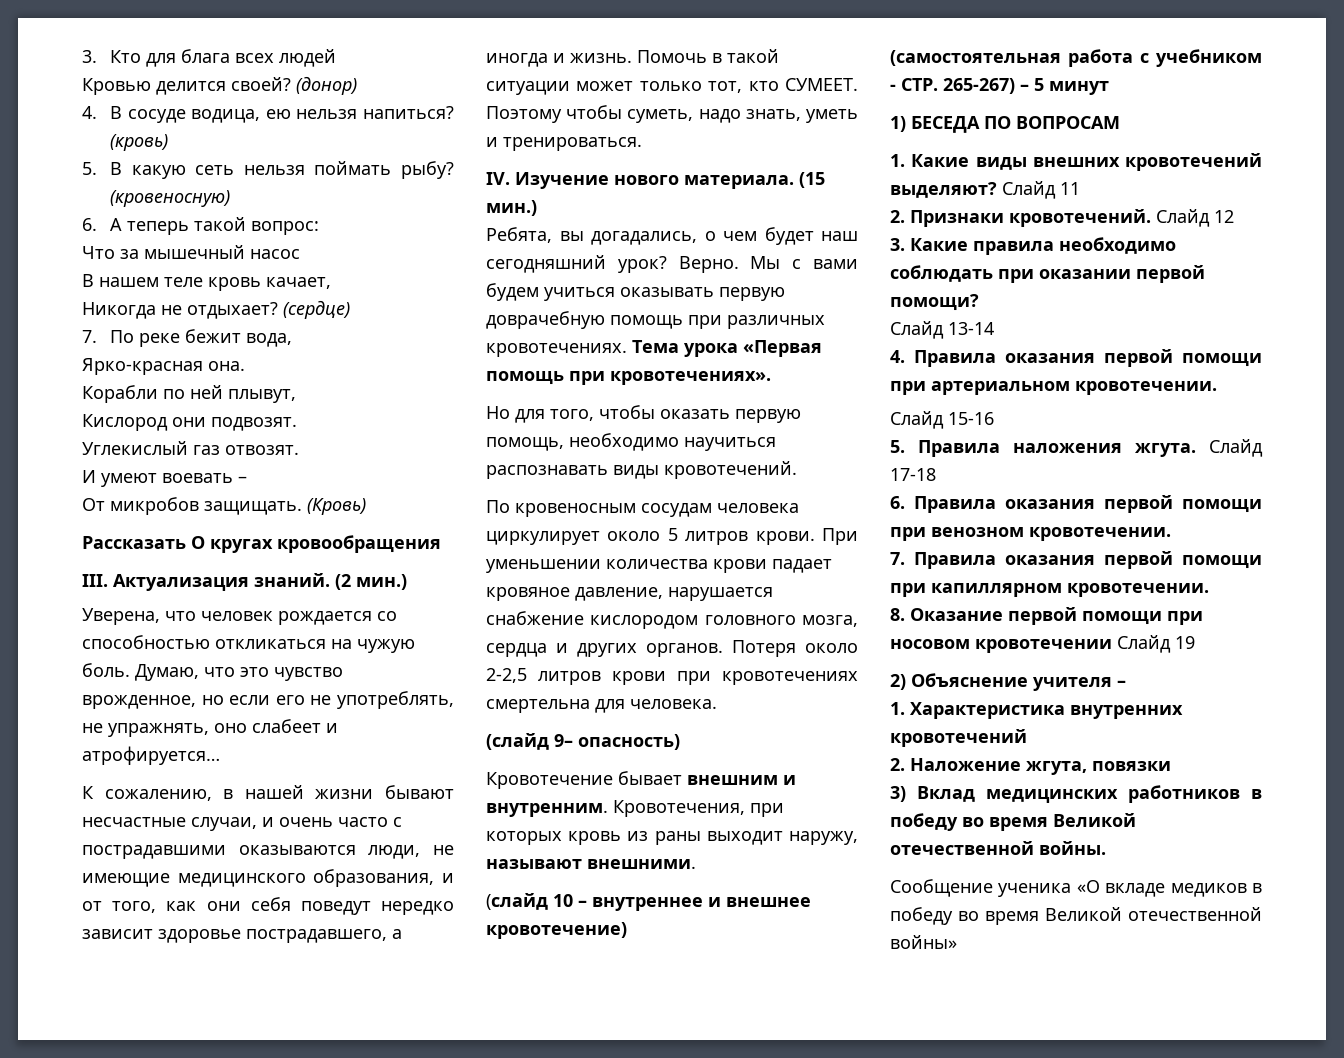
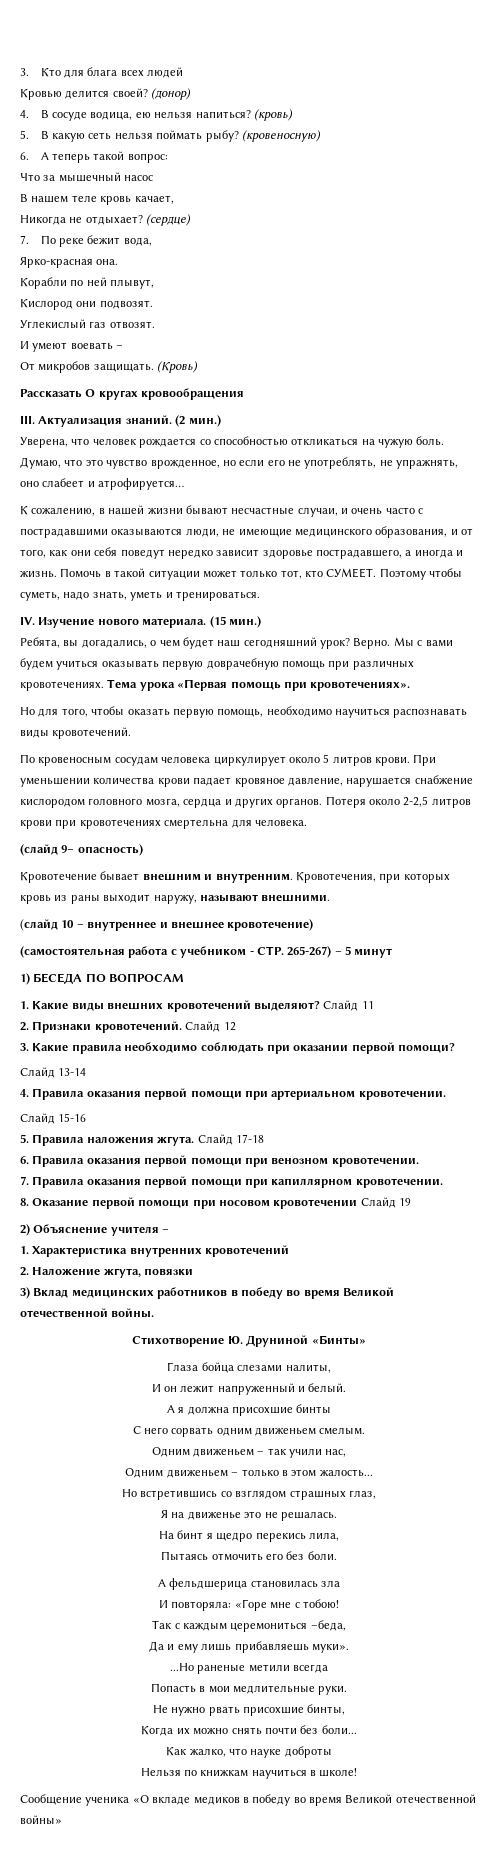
+ Стихотворение Ю. Друниной «Бинты»
+ Глаза бойца слезами налиты,
+ И он лежит напруженный и белый.
+ А я должна присохшие бинты
+ С него сорвать одним движеньем смелым.
+ Одним движеньем – так учили нас,
+ Одним движеньем – только в этом жалость...
+ Но встретившись со взглядом страшных глаз,
+ Я на движенье это не решалась.
+ На бинт я щедро перекись лила,
+ Пытаясь отмочить его без боли.
+ А фельдшерица становилась зла
+ И повторяла: «Горе мне с тобою!
+ Так с каждым церемониться –беда,
+ Да и ему лишь прибавляешь муки».
+ ...Но раненые метили всегда
+ Попасть в мои медлительные руки.
+ Не нужно рвать присохшие бинты,
+ Когда их можно снять почти без боли...
+ Как жалко, что науке доброты
+ Нельзя по книжкам научиться в школе!

